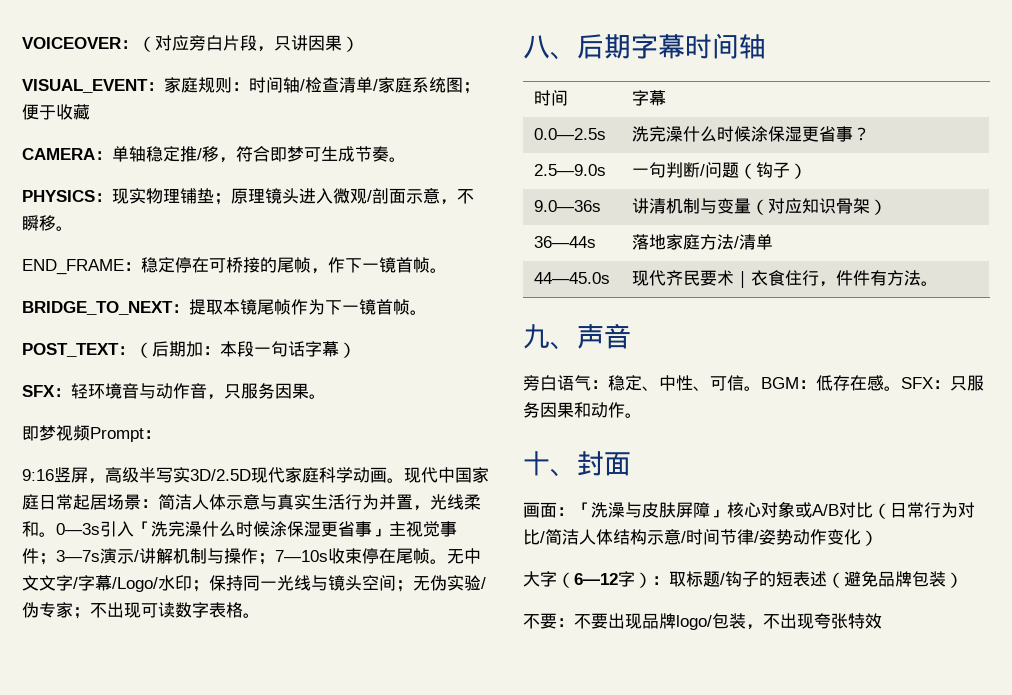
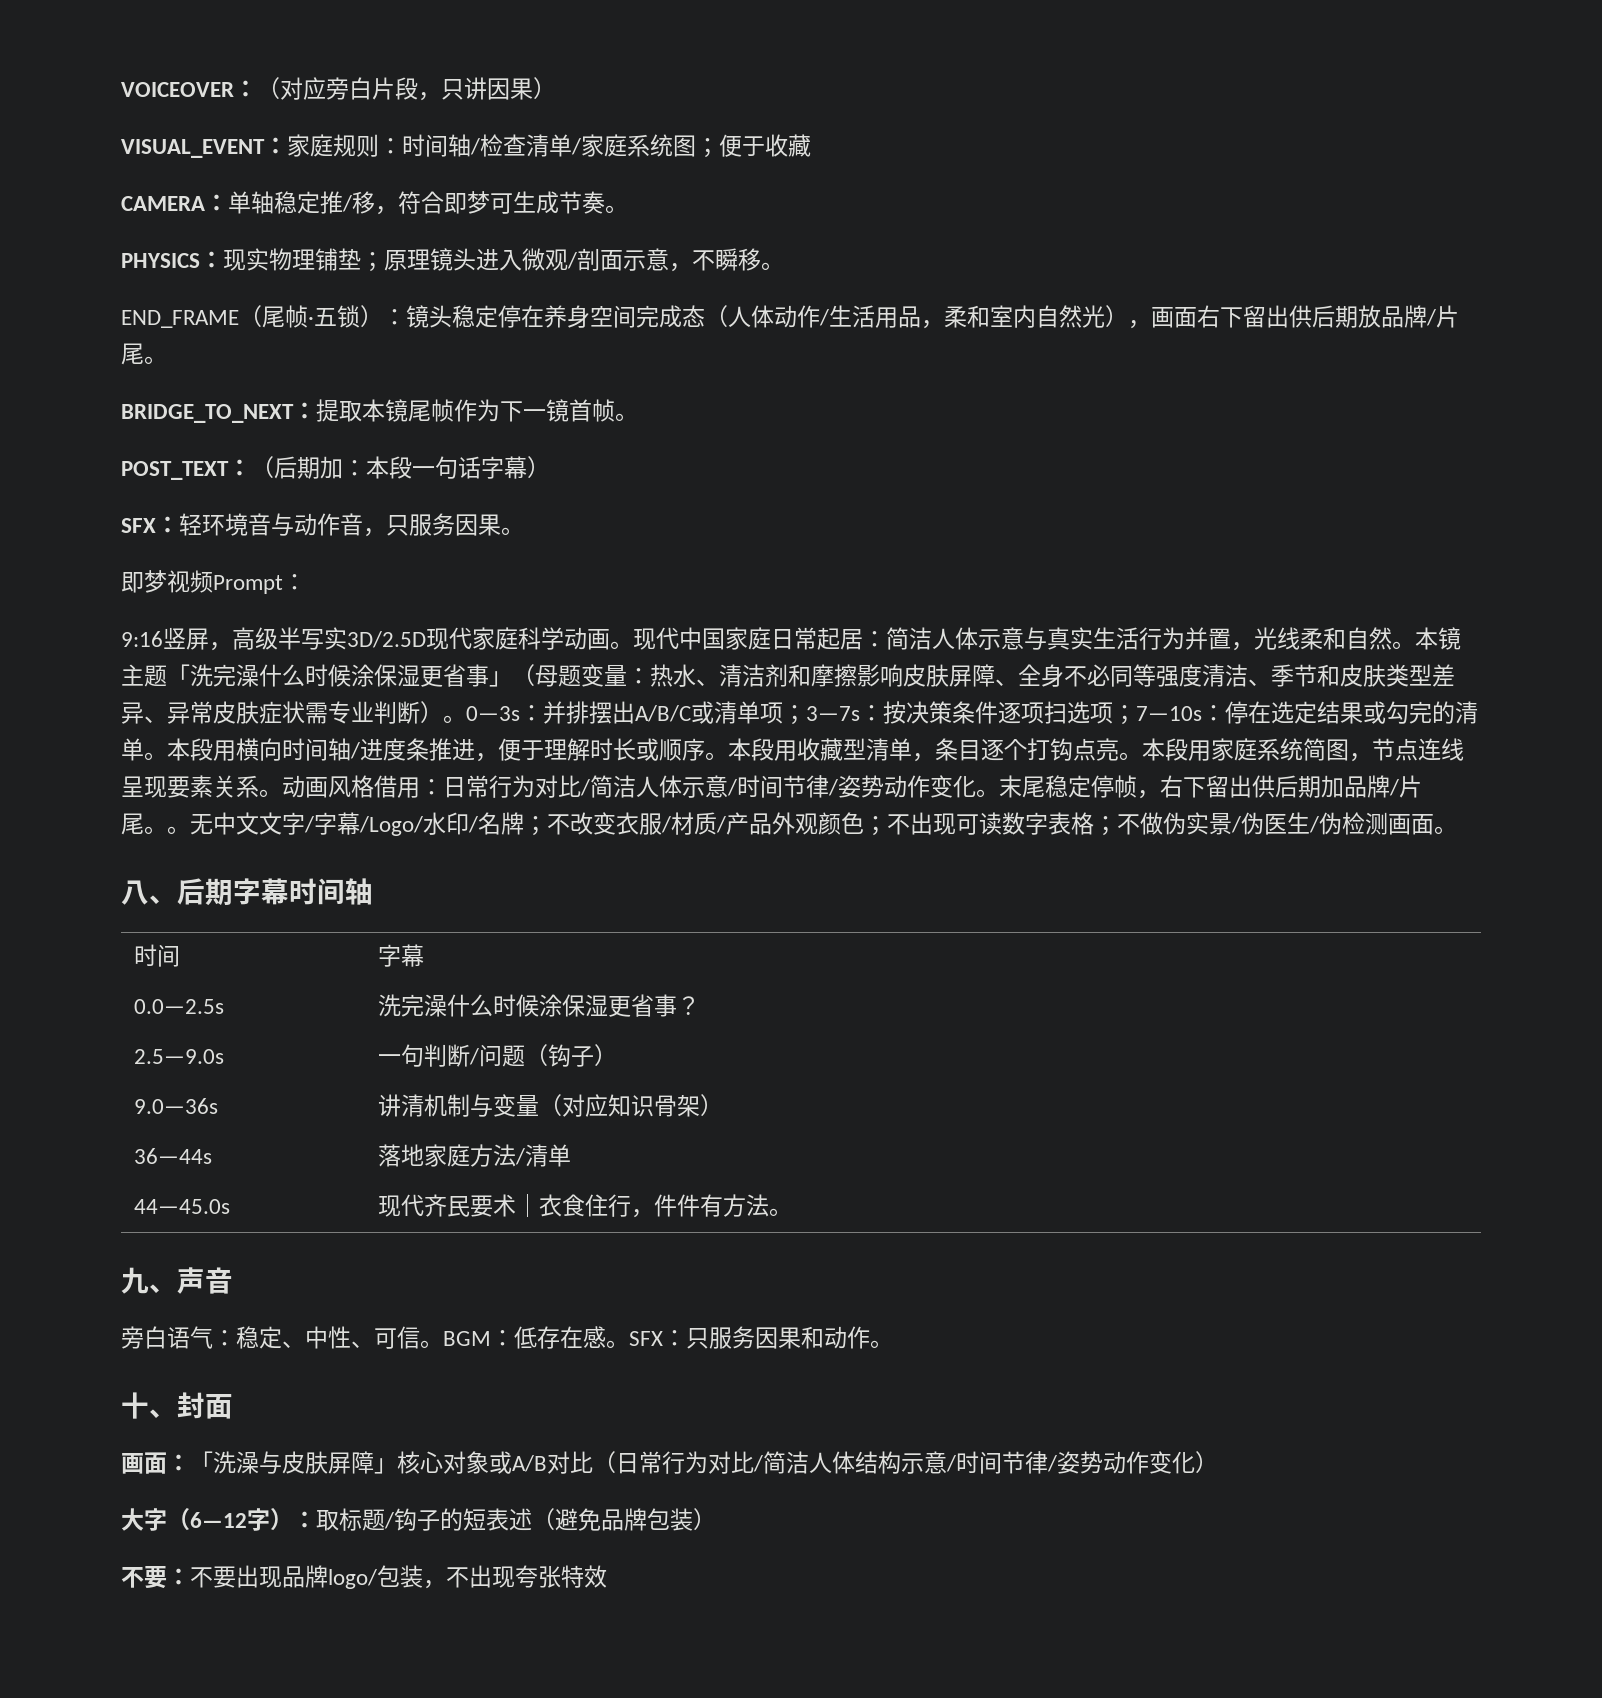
- END_FRAME：稳定停在可桥接的尾帧，作下一镜首帧。
+ END_FRAME（尾帧·五锁）：镜头稳定停在养身空间完成态（人体动作/生活用品，柔和室内自然光），画面右下留出供后期放品牌/片尾。
- 现代中国家庭日常起居场景：简洁人体示意与真实生活行为并置，光线柔和。0—3s引入「洗完澡什么时候涂保湿更省事」主视觉事件；3—7s演示/讲解机制与操作；7—10s收束停在尾帧。
+ 现代中国家庭日常起居：简洁人体示意与真实生活行为并置，光线柔和自然。本镜主题「洗完澡什么时候涂保湿更省事」（母题变量：热水、清洁剂和摩擦影响皮肤屏障、全身不必同等强度清洁、季节和皮肤类型差异、异常皮肤症状需专业判断）。0—3s：并排摆出A/B/C或清单项；3—7s：按决策条件逐项扫选项；7—10s：停在选定结果或勾完的清单。本段用横向时间轴/进度条推进，便于理解时长或顺序。本段用收藏型清单，条目逐个打钩点亮。本段用家庭系统简图，节点连线呈现要素关系。动画风格借用：日常行为对比/简洁人体示意/时间节律/姿势动作变化。末尾稳定停帧，右下留出供后期加品牌/片尾。。
- 无中文文字/字幕/Logo/水印；保持同一光线与镜头空间；无伪实验/伪专家；不出现可读数字表格。
+ 无中文文字/字幕/Logo/水印/名牌；不改变衣服/材质/产品外观颜色；不出现可读数字表格；不做伪实景/伪医生/伪检测画面。

